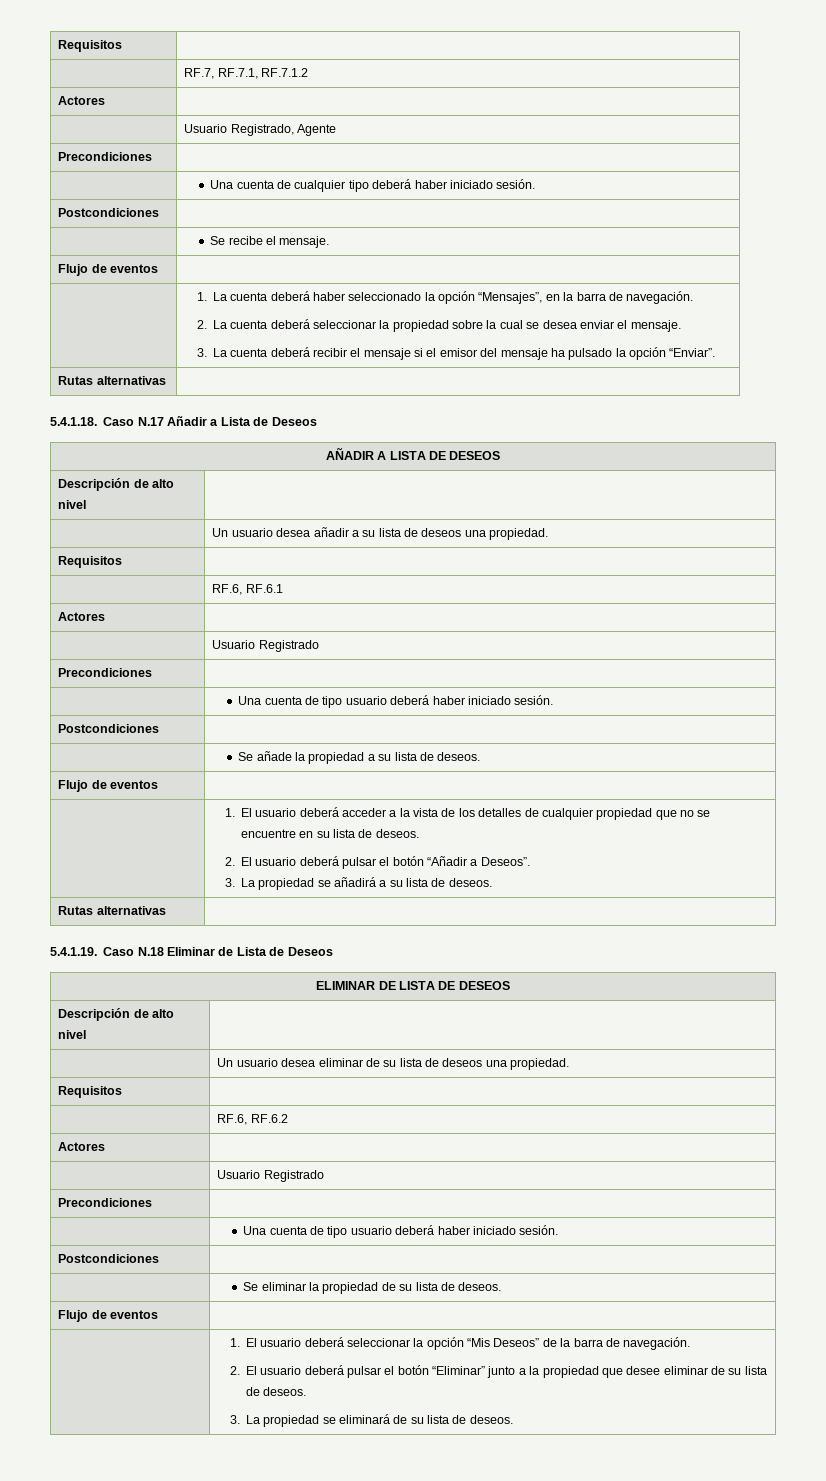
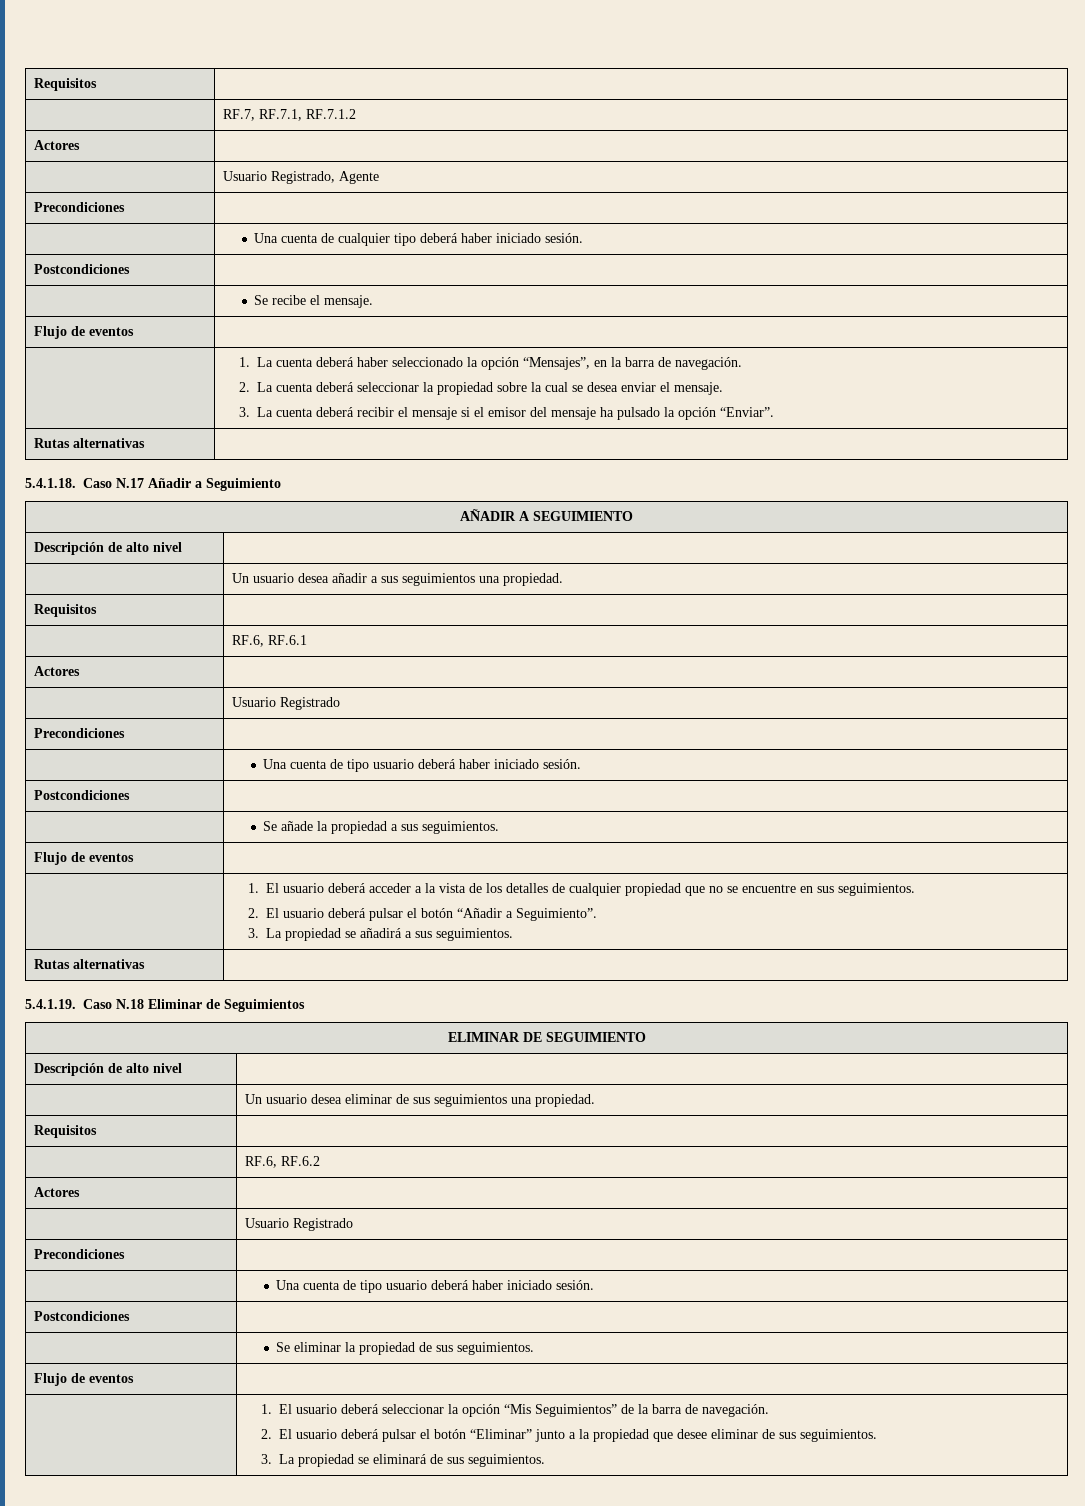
- 5.4.1.18. Caso N.17 Añadir a Lista de Deseos
+ 5.4.1.18. Caso N.17 Añadir a Seguimiento
- AÑADIR A LISTA DE DESEOS
+ AÑADIR A SEGUIMIENTO
- | Un usuario desea añadir a su lista de deseos una propiedad.
+ | Un usuario desea añadir a sus seguimientos una propiedad.
- | Se añade la propiedad a su lista de deseos.
+ | Se añade la propiedad a sus seguimientos.
- 1. El usuario deberá acceder a la vista de los detalles de cualquier propiedad que no se encuentre en su lista de deseos.
+ 1. El usuario deberá acceder a la vista de los detalles de cualquier propiedad que no se encuentre en sus seguimientos.
- 2. El usuario deberá pulsar el botón “Añadir a Deseos”.
+ 2. El usuario deberá pulsar el botón “Añadir a Seguimiento”.
- 3. La propiedad se añadirá a su lista de deseos.
+ 3. La propiedad se añadirá a sus seguimientos.
- 5.4.1.19. Caso N.18 Eliminar de Lista de Deseos
+ 5.4.1.19. Caso N.18 Eliminar de Seguimientos
- ELIMINAR DE LISTA DE DESEOS
+ ELIMINAR DE SEGUIMIENTO
- | Un usuario desea eliminar de su lista de deseos una propiedad.
+ | Un usuario desea eliminar de sus seguimientos una propiedad.
- | Se eliminar la propiedad de su lista de deseos.
+ | Se eliminar la propiedad de sus seguimientos.
- 1. El usuario deberá seleccionar la opción “Mis Deseos” de la barra de navegación.
+ 1. El usuario deberá seleccionar la opción “Mis Seguimientos” de la barra de navegación.
- 2. El usuario deberá pulsar el botón “Eliminar” junto a la propiedad que desee eliminar de su lista de deseos.
+ 2. El usuario deberá pulsar el botón “Eliminar” junto a la propiedad que desee eliminar de sus seguimientos.
- 3. La propiedad se eliminará de su lista de deseos.
+ 3. La propiedad se eliminará de sus seguimientos.

